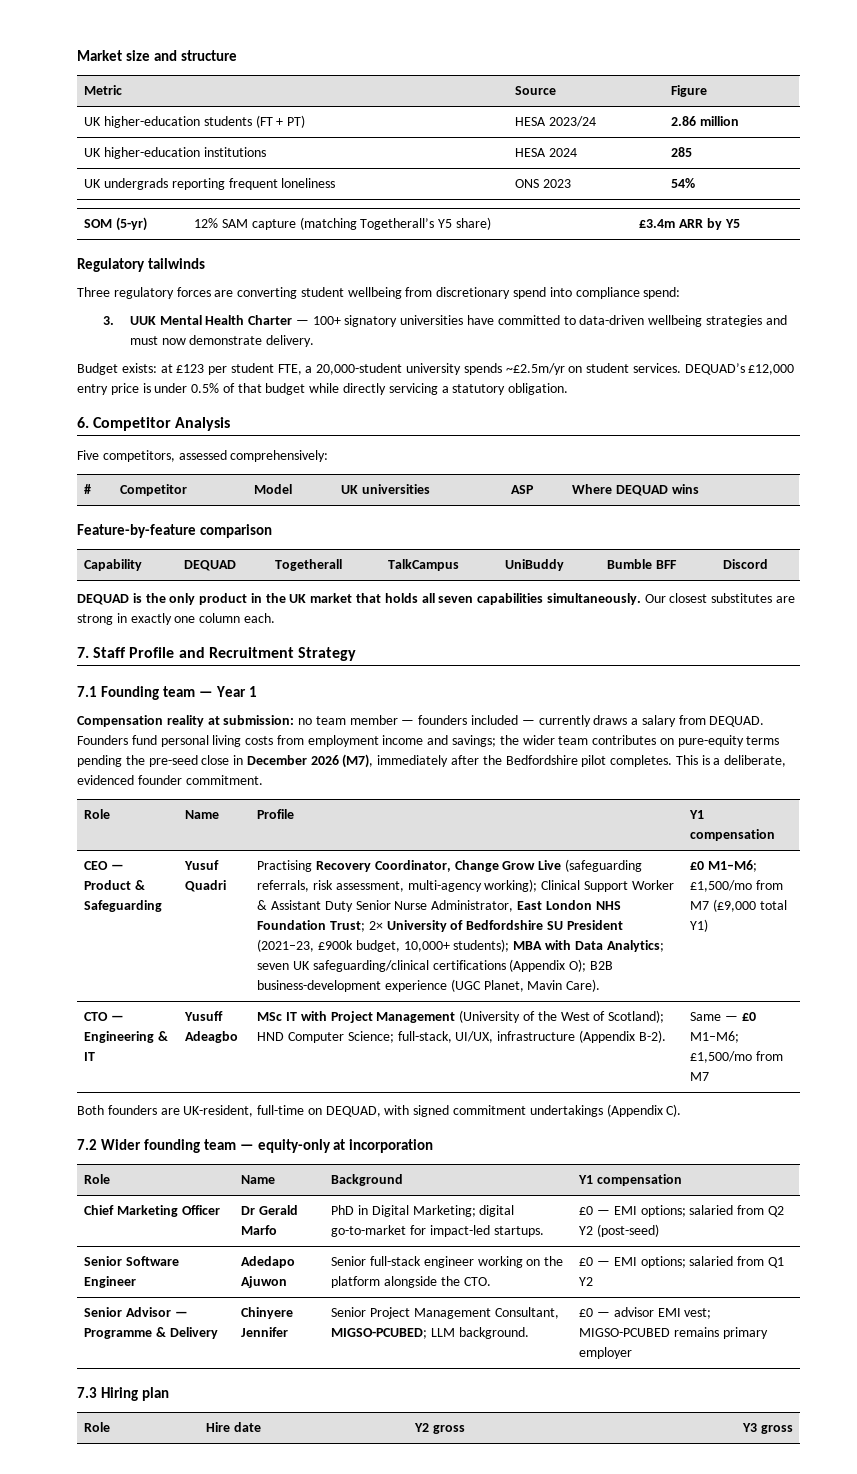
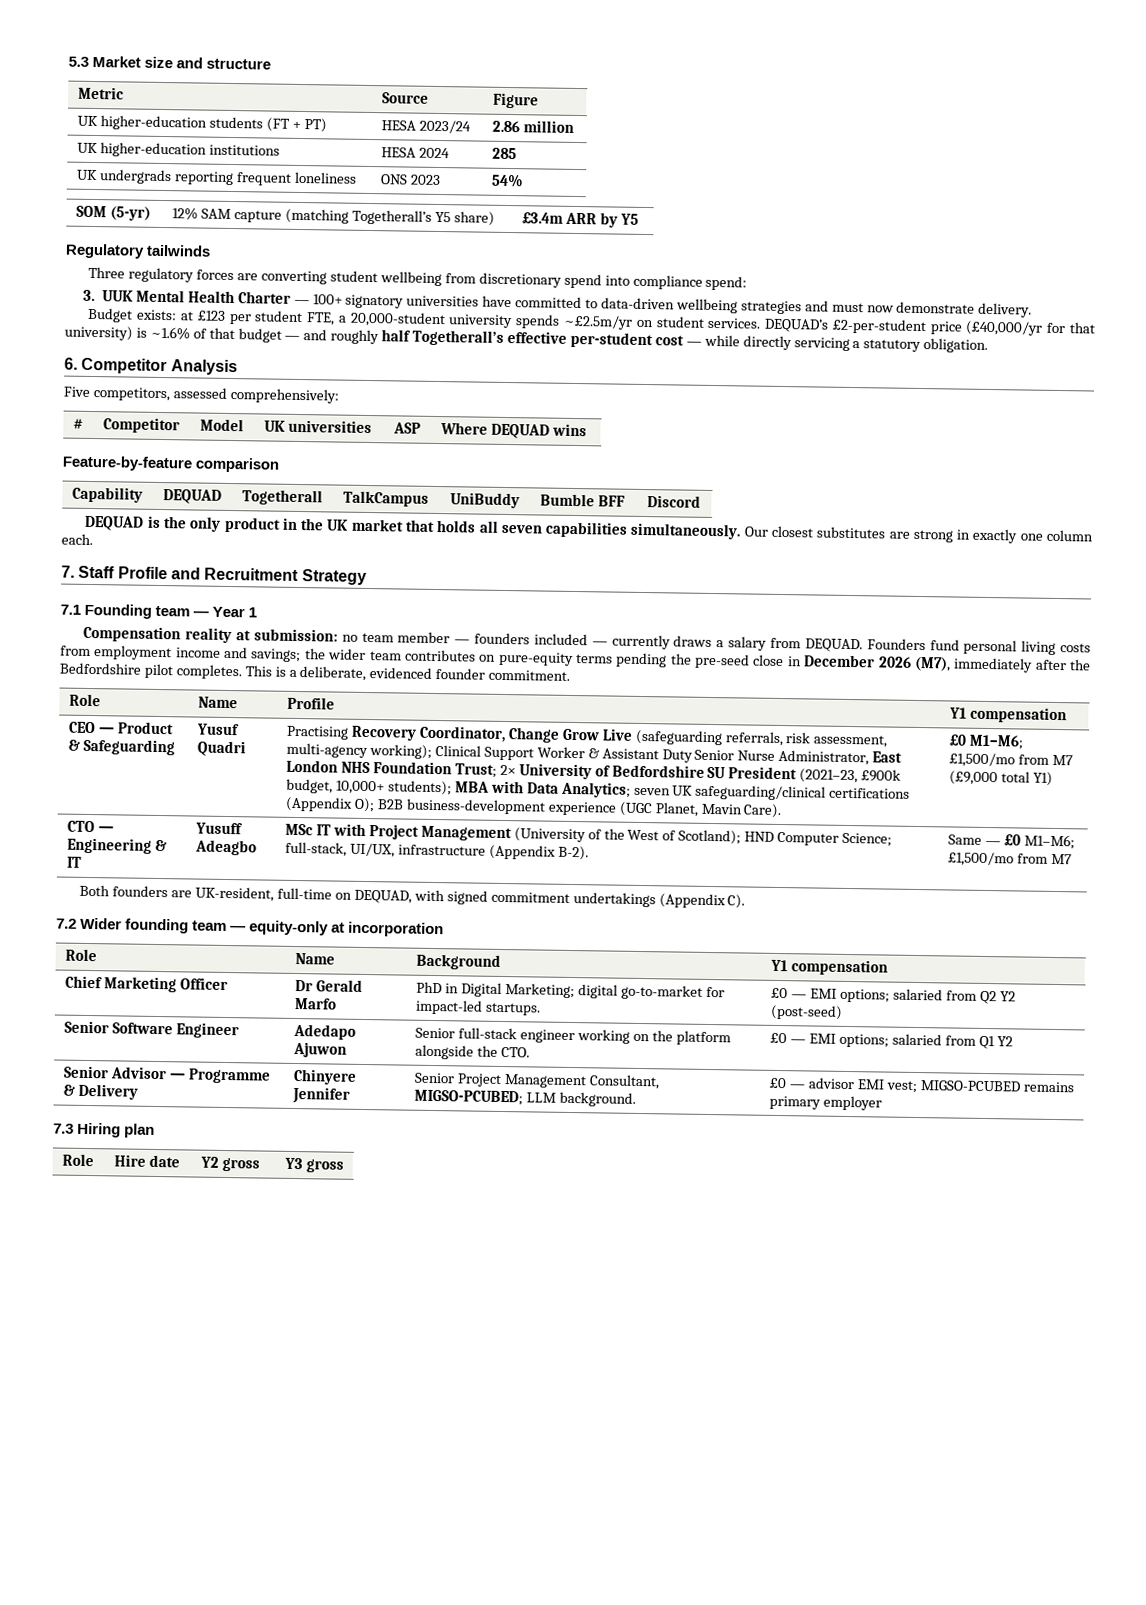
- Market size and structure
+ 5.3 Market size and structure
- DEQUAD’s £12,000 entry price is under 0.5% of that budget while directly servicing a statutory obligation.
+ DEQUAD’s £2-per-student price (£40,000/yr for that university) is ~1.6% of that budget — and roughly half Togetherall’s effective per-student cost — while directly servicing a statutory obligation.

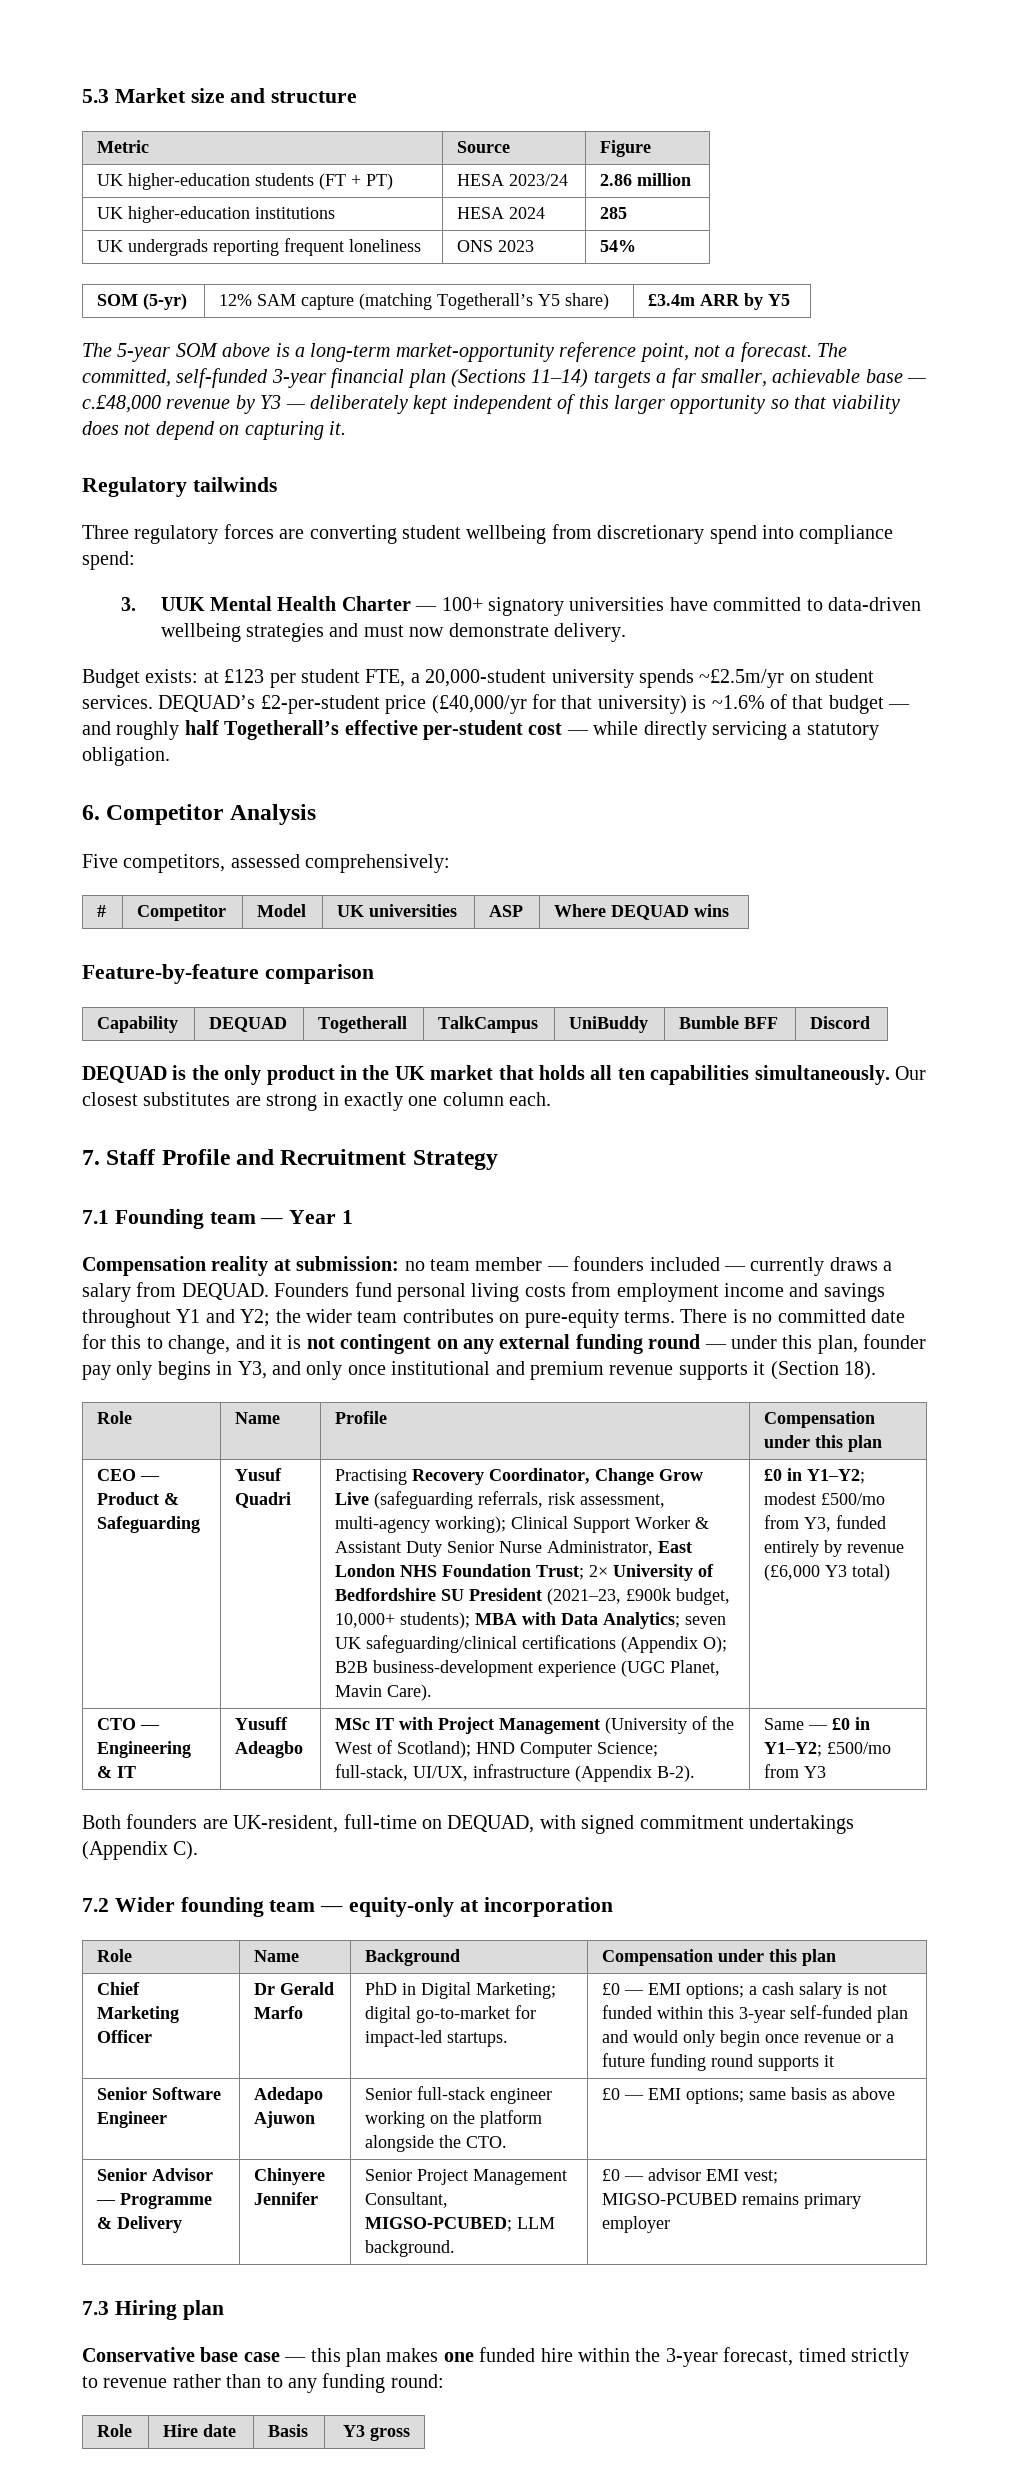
+ The 5-year SOM above is a long-term market-opportunity reference point, not a forecast. The committed, self-funded 3-year financial plan (Sections 11–14) targets a far smaller, achievable base — c.£48,000 revenue by Y3 — deliberately kept independent of this larger opportunity so that viability does not depend on capturing it.
- DEQUAD is the only product in the UK market that holds all seven capabilities simultaneously.
+ DEQUAD is the only product in the UK market that holds all ten capabilities simultaneously.
- Founders fund personal living costs from employment income and savings; the wider team contributes on pure-equity terms pending the pre-seed close in December 2026 (M7), immediately after the Bedfordshire pilot completes. This is a deliberate, evidenced founder commitment.
+ Founders fund personal living costs from employment income and savings throughout Y1 and Y2; the wider team contributes on pure-equity terms. There is no committed date for this to change, and it is not contingent on any external funding round — under this plan, founder pay only begins in Y3, and only once institutional and premium revenue supports it (Section 18).
- Role | Name | Profile | Y1 compensation
+ Role | Name | Profile | Compensation under this plan
- £0 M1–M6; £1,500/mo from M7 (£9,000 total Y1)
+ £0 in Y1–Y2; modest £500/mo from Y3, funded entirely by revenue (£6,000 Y3 total)
- CTO — Engineering & IT | Yusuff Adeagbo | MSc IT with Project Management (University of the West of Scotland); HND Computer Science; full-stack, UI/UX, infrastructure (Appendix B-2). | Same — £0 M1–M6; £1,500/mo from M7
+ CTO — Engineering & IT | Yusuff Adeagbo | MSc IT with Project Management (University of the West of Scotland); HND Computer Science; full-stack, UI/UX, infrastructure (Appendix B-2). | Same — £0 in Y1–Y2; £500/mo from Y3
- Role | Name | Background | Y1 compensation
+ Role | Name | Background | Compensation under this plan
- £0 — EMI options; salaried from Q2 Y2 (post-seed)
+ £0 — EMI options; a cash salary is not funded within this 3-year self-funded plan and would only begin once revenue or a future funding round supports it
- Senior Software Engineer | Adedapo Ajuwon | Senior full-stack engineer working on the platform alongside the CTO. | £0 — EMI options; salaried from Q1 Y2
+ Senior Software Engineer | Adedapo Ajuwon | Senior full-stack engineer working on the platform alongside the CTO. | £0 — EMI options; same basis as above
+ Conservative base case — this plan makes one funded hire within the 3-year forecast, timed strictly to revenue rather than to any funding round:
- Role | Hire date | Y2 gross | Y3 gross
+ Role | Hire date | Basis | Y3 gross

